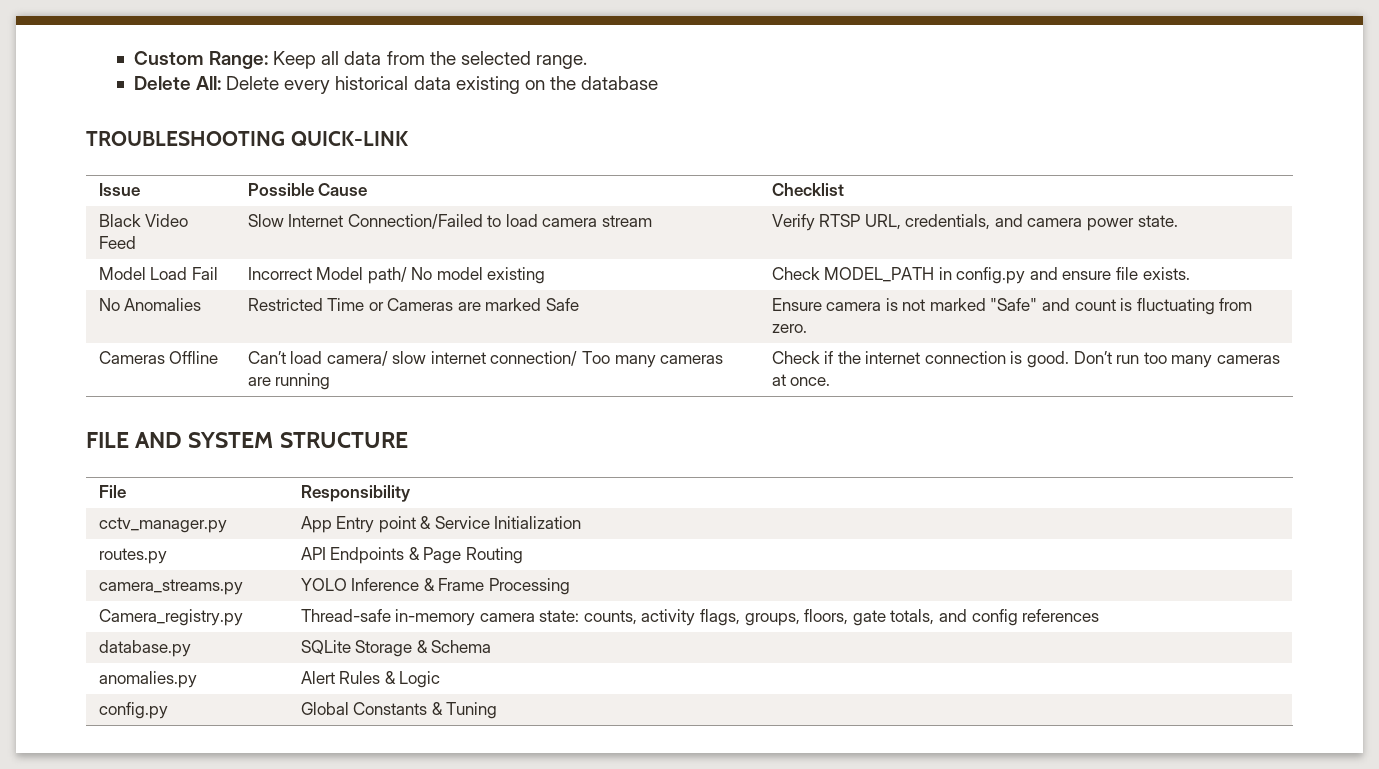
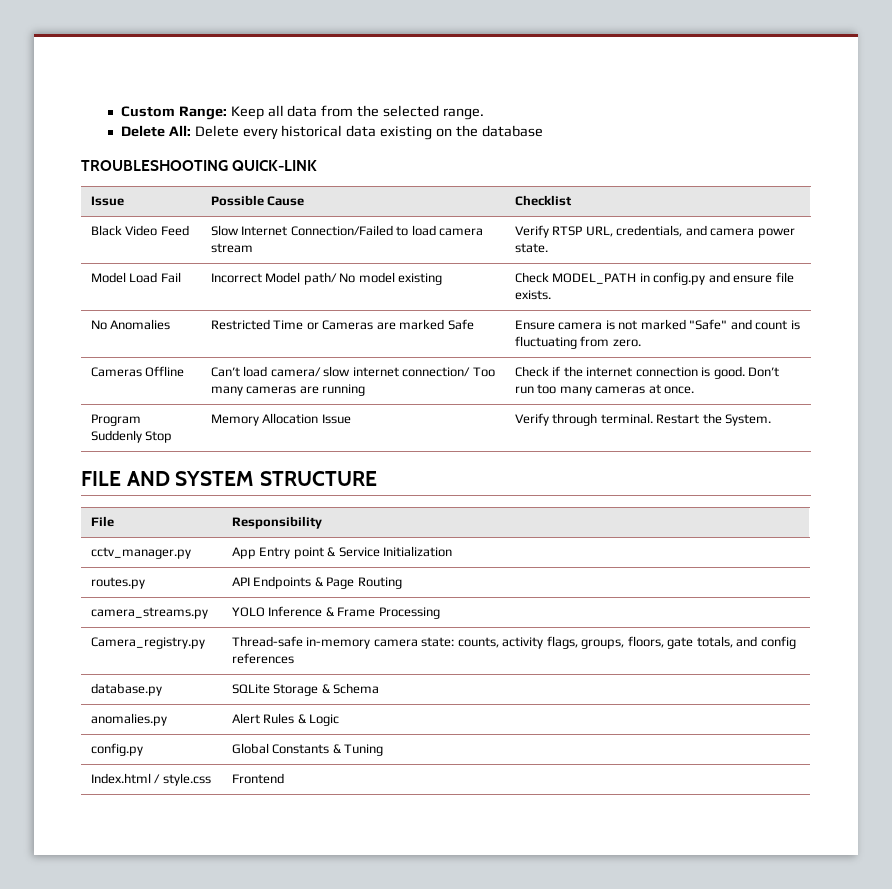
+ Program Suddenly Stop | Memory Allocation Issue | Verify through terminal. Restart the System.
+ Index.html / style.css | Frontend

